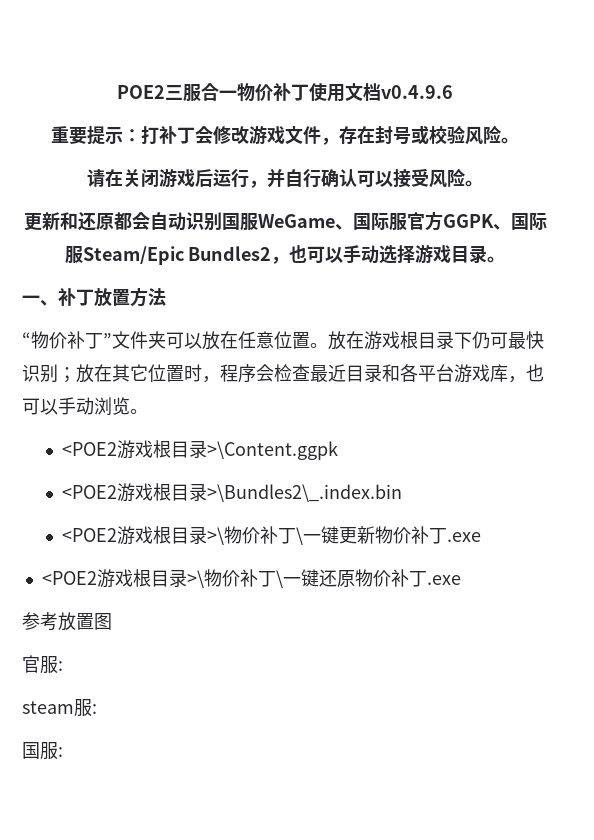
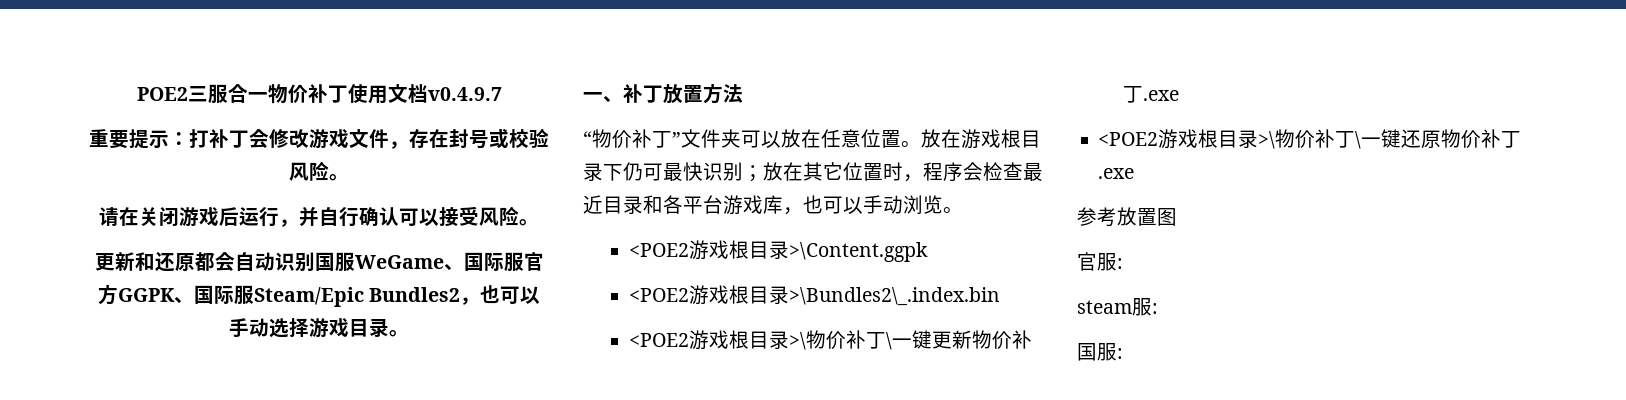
- POE2三服合一物价补丁使用文档v0.4.9.6
+ POE2三服合一物价补丁使用文档v0.4.9.7

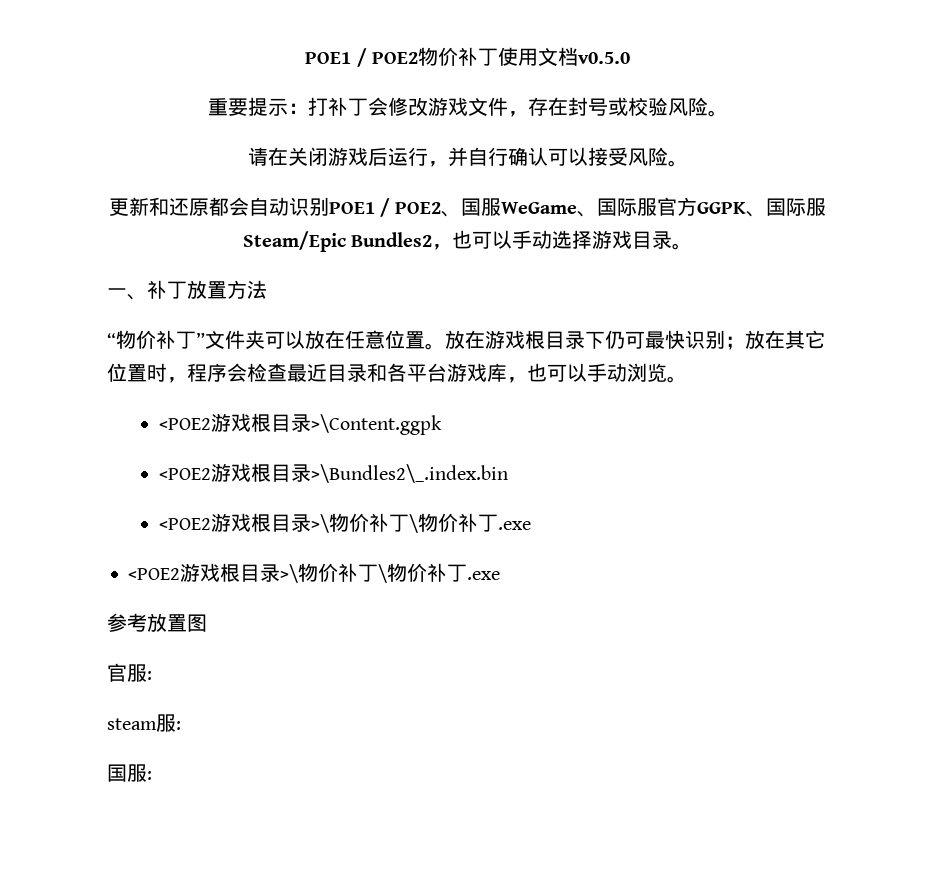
- POE2三服合一物价补丁使用文档v0.4.9.7
+ POE1 / POE2物价补丁使用文档v0.5.0
- 更新和还原都会自动识别国服WeGame、国际服官方GGPK、国际服Steam/Epic Bundles2，也可以手动选择游戏目录。
+ 更新和还原都会自动识别POE1 / POE2、国服WeGame、国际服官方GGPK、国际服Steam/Epic Bundles2，也可以手动选择游戏目录。
  <POE2游戏根目录>\Bundles2\_.index.bin
- <POE2游戏根目录>\物价补丁\一键更新物价补丁.exe
- <POE2游戏根目录>\物价补丁\一键还原物价补丁.exe
+ <POE2游戏根目录>\物价补丁\物价补丁.exe
+ <POE2游戏根目录>\物价补丁\物价补丁.exe

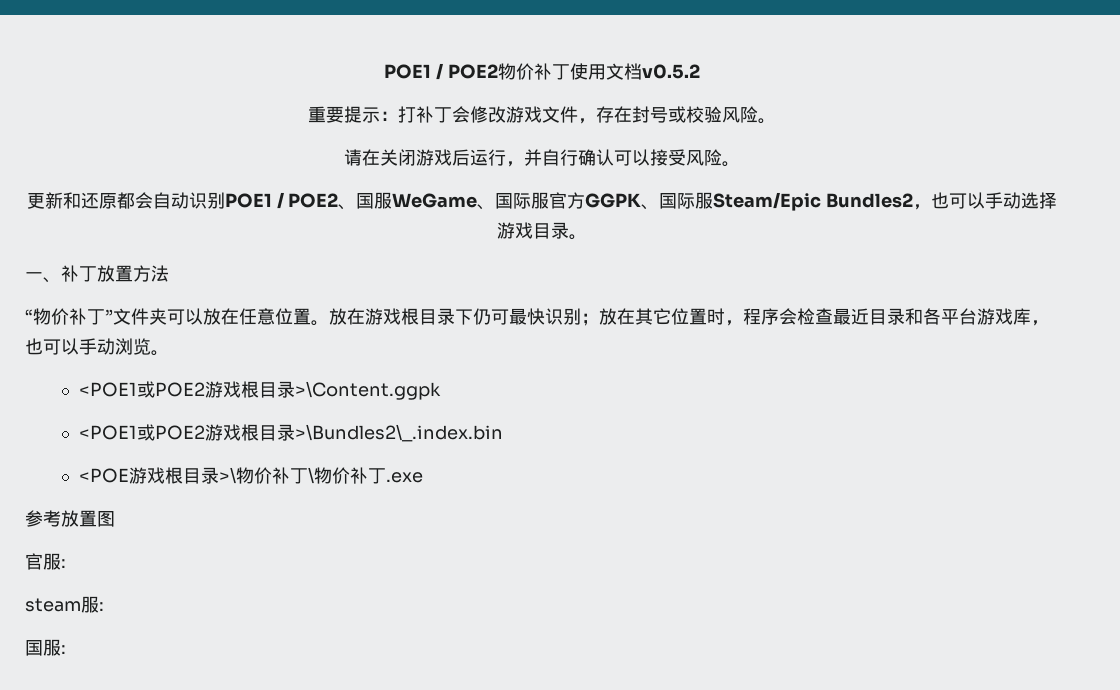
- POE1 / POE2物价补丁使用文档v0.5.0
+ POE1 / POE2物价补丁使用文档v0.5.2
- <POE2游戏根目录>\Content.ggpk
+ <POE1或POE2游戏根目录>\Content.ggpk
- <POE2游戏根目录>\Bundles2\_.index.bin
- <POE2游戏根目录>\物价补丁\物价补丁.exe
- <POE2游戏根目录>\物价补丁\物价补丁.exe
+ <POE1或POE2游戏根目录>\Bundles2\_.index.bin
+ <POE游戏根目录>\物价补丁\物价补丁.exe

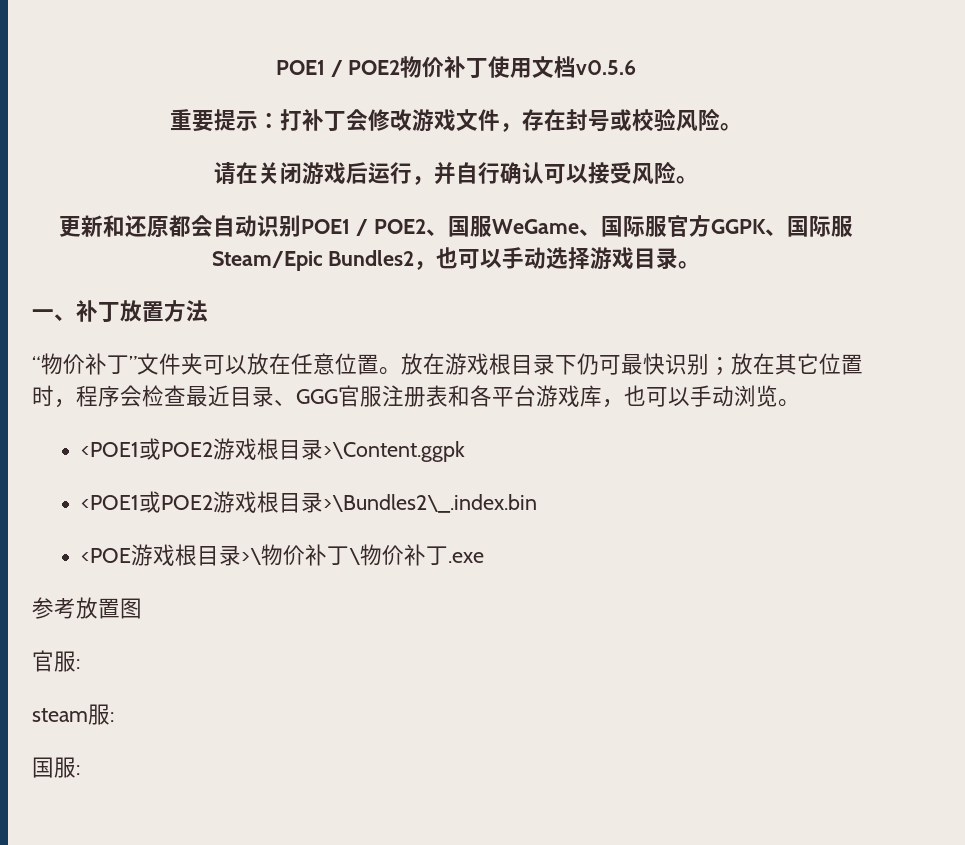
- POE1 / POE2物价补丁使用文档v0.5.2
+ POE1 / POE2物价补丁使用文档v0.5.6
- 放在游戏根目录下仍可最快识别；放在其它位置时，程序会检查最近目录和各平台游戏库，也可以手动浏览。
+ 放在游戏根目录下仍可最快识别；放在其它位置时，程序会检查最近目录、GGG官服注册表和各平台游戏库，也可以手动浏览。

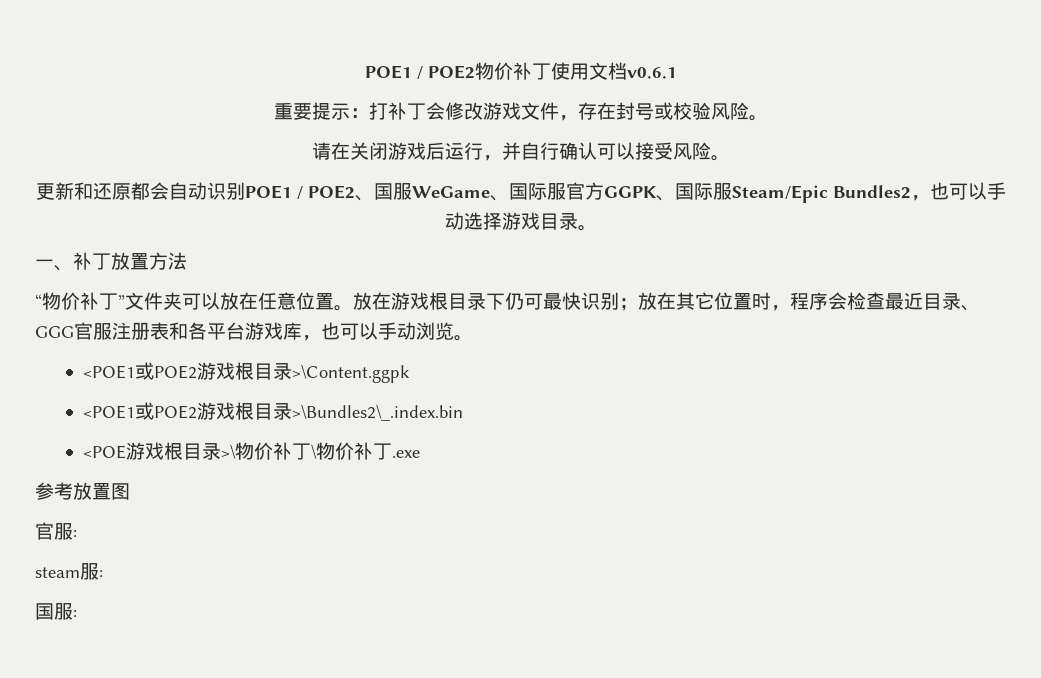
- POE1 / POE2物价补丁使用文档v0.5.6
+ POE1 / POE2物价补丁使用文档v0.6.1

